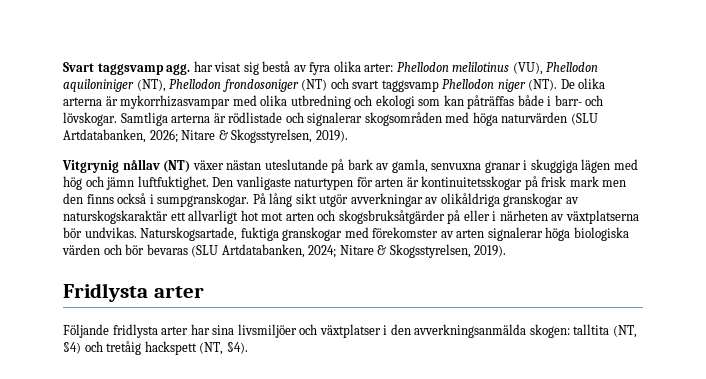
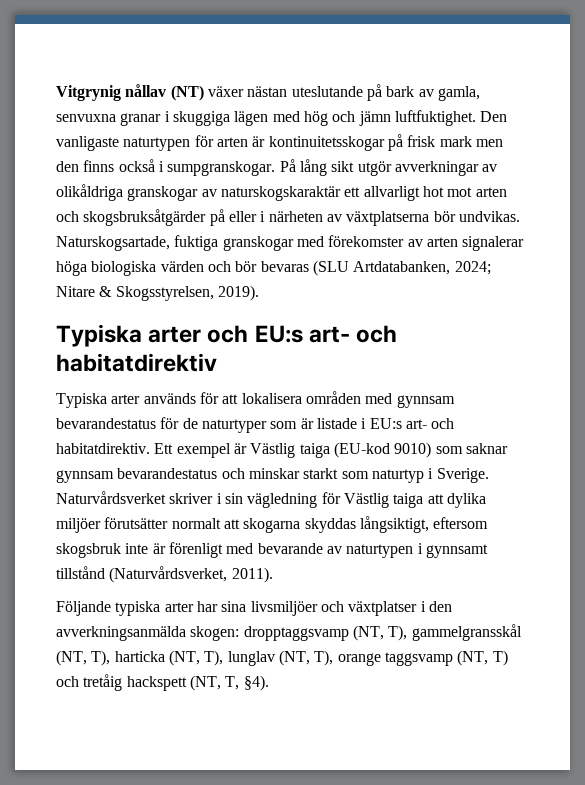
- Svart taggsvamp agg. har visat sig bestå av fyra olika arter: Phellodon melilotinus (VU), Phellodon aquiloniniger (NT), Phellodon frondosoniger (NT) och svart taggsvamp Phellodon niger (NT). De olika arterna är mykorrhizasvampar med olika utbredning och ekologi som kan påträffas både i barr- och lövskogar. Samtliga arterna är rödlistade och signalerar skogsområden med höga naturvärden (SLU Artdatabanken, 2026; Nitare & Skogsstyrelsen, 2019).
- Fridlysta arter
+ Typiska arter och EU:s art- och habitatdirektiv
+ Typiska arter används för att lokalisera områden med gynnsam bevarandestatus för de naturtyper som är listade i EU:s art- och habitatdirektiv. Ett exempel är Västlig taiga (EU-kod 9010) som saknar gynnsam bevarandestatus och minskar starkt som naturtyp i Sverige. Naturvårdsverket skriver i sin vägledning för Västlig taiga att dylika miljöer förutsätter normalt att skogarna skyddas långsiktigt, eftersom skogsbruk inte är förenligt med bevarande av naturtypen i gynnsamt tillstånd (Naturvårdsverket, 2011).
- Följande fridlysta arter har sina livsmiljöer och växtplatser i den avverkningsanmälda skogen: talltita (NT, §4) och tretåig hackspett (NT, §4).
+ Följande typiska arter har sina livsmiljöer och växtplatser i den avverkningsanmälda skogen: dropptaggsvamp (NT, T), gammelgransskål (NT, T), harticka (NT, T), lunglav (NT, T), orange taggsvamp (NT, T) och tretåig hackspett (NT, T, §4).

